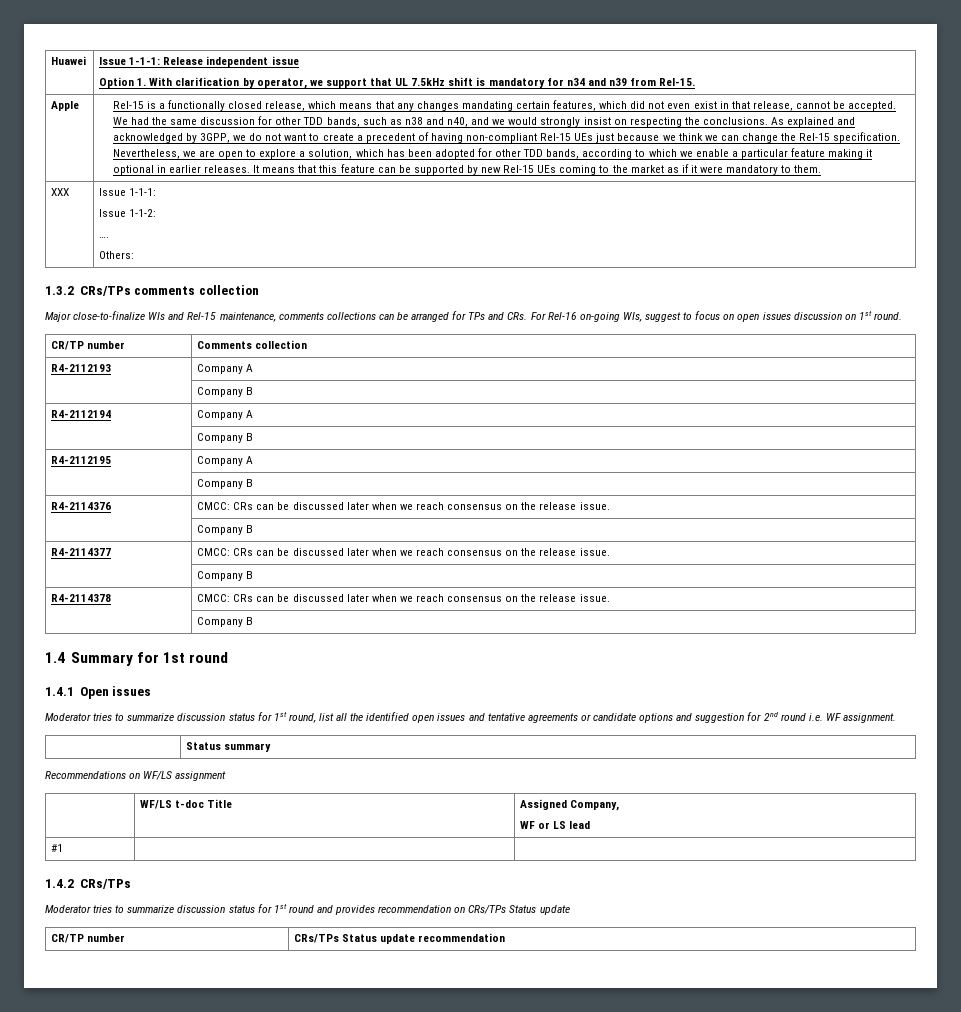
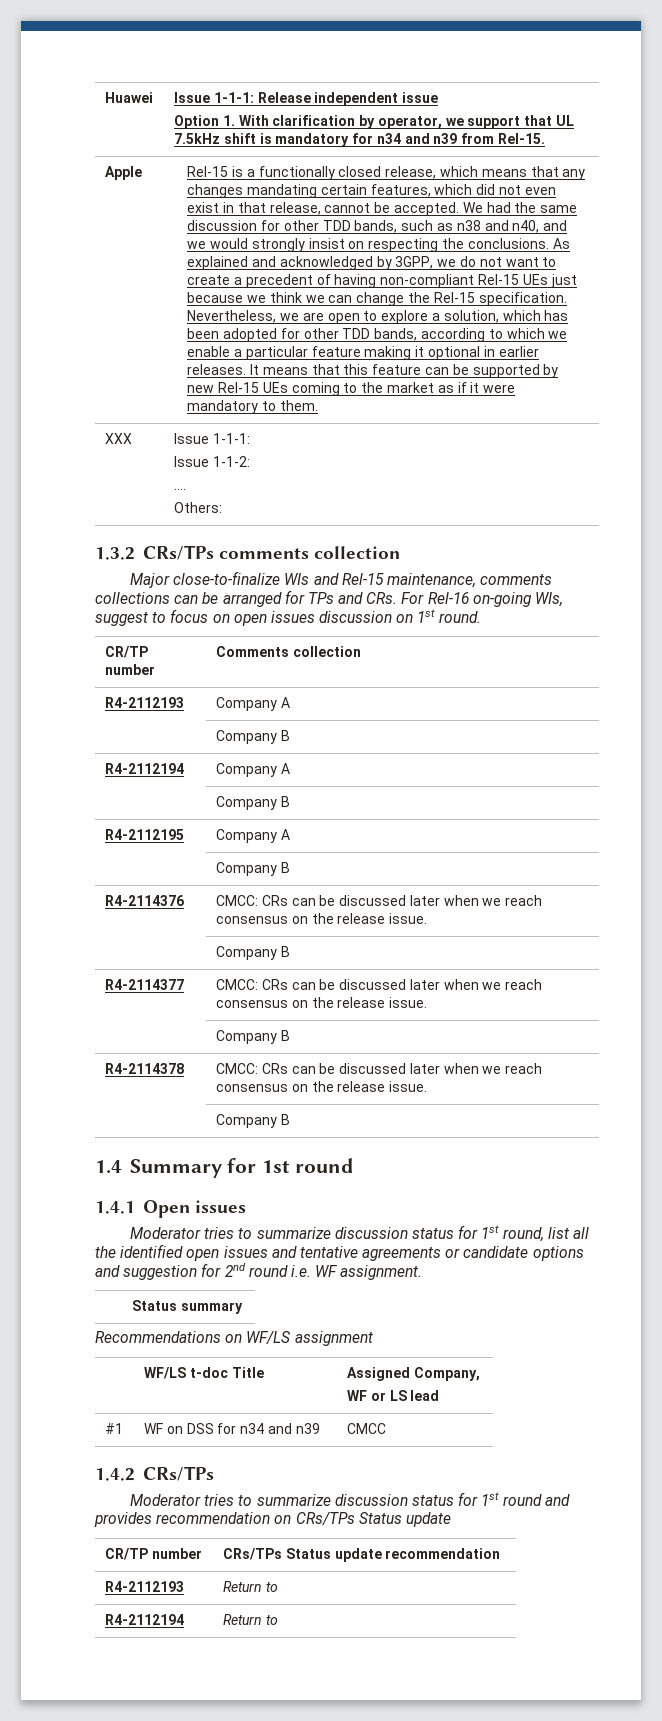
- #1 | |
+ #1 | WF on DSS for n34 and n39 | CMCC
+ R4-2112193 | Return to
+ R4-2112194 | Return to

